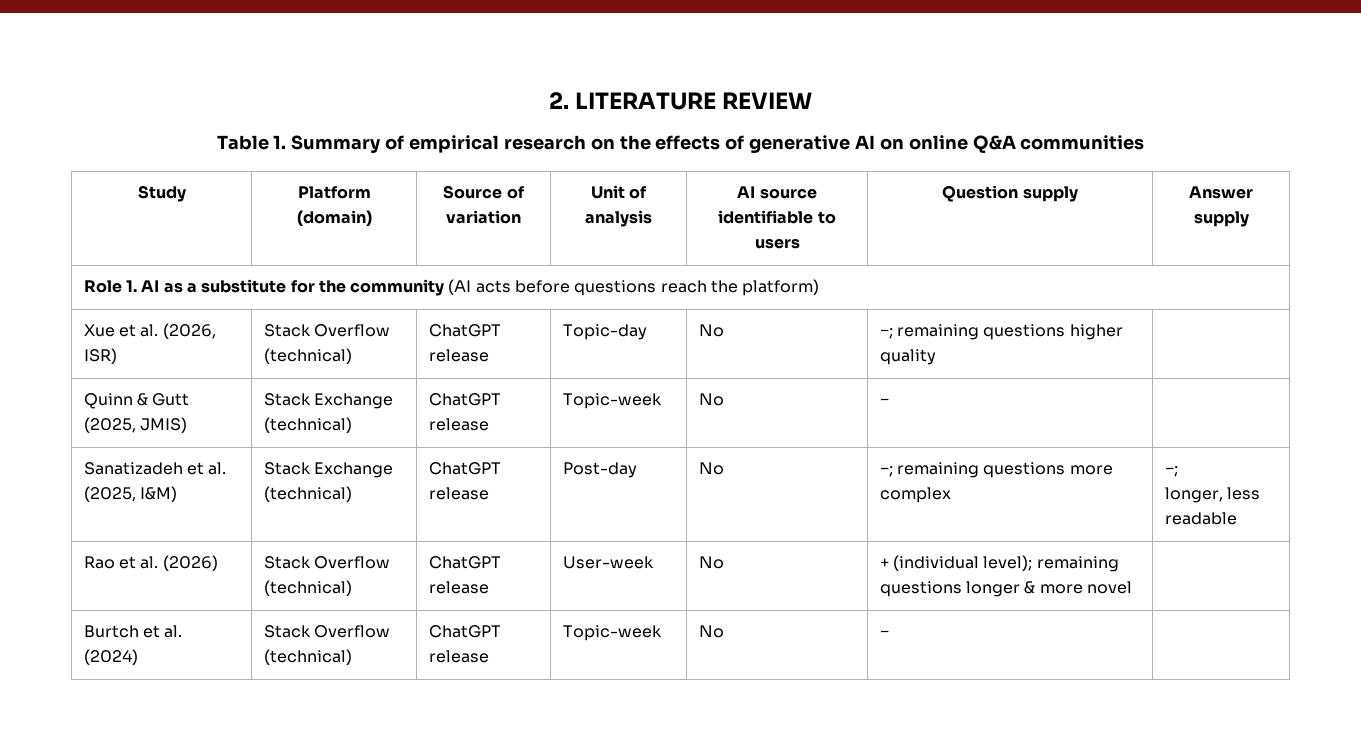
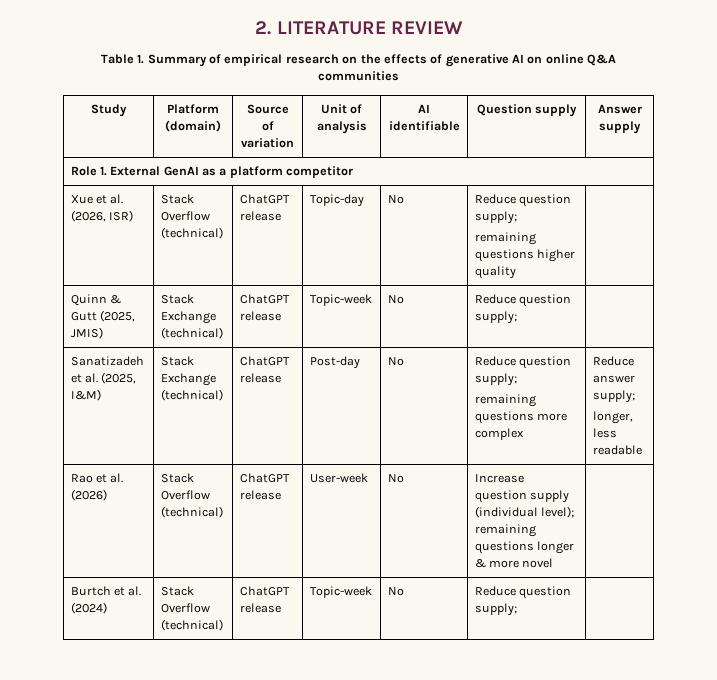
- Study | Platform (domain) | Source of variation | Unit of analysis | AI source identifiable to users | Question supply | Answer supply
+ Study | Platform (domain) | Source of variation | Unit of analysis | AI identifiable | Question supply | Answer supply
- Role 1. AI as a substitute for the community (AI acts before questions reach the platform)
+ Role 1. External GenAI as a platform competitor
- Xue et al. (2026, ISR) | Stack Overflow (technical) | ChatGPT release | Topic-day | No | −; remaining questions higher quality |
+ Xue et al. (2026, ISR) | Stack Overflow (technical) | ChatGPT release | Topic-day | No | Reduce question supply;
+ remaining questions higher quality |
- Quinn & Gutt (2025, JMIS) | Stack Exchange (technical) | ChatGPT release | Topic-week | No | − |
+ Quinn & Gutt (2025, JMIS) | Stack Exchange (technical) | ChatGPT release | Topic-week | No | Reduce question supply; |
- Sanatizadeh et al. (2025, I&M) | Stack Exchange (technical) | ChatGPT release | Post-day | No | −; remaining questions more complex | −;
+ Sanatizadeh et al. (2025, I&M) | Stack Exchange (technical) | ChatGPT release | Post-day | No | Reduce question supply;
+ remaining questions more complex | Reduce answer supply;
- Rao et al. (2026) | Stack Overflow (technical) | ChatGPT release | User-week | No | + (individual level); remaining questions longer & more novel |
+ Rao et al. (2026) | Stack Overflow (technical) | ChatGPT release | User-week | No | Increase question supply (individual level); remaining questions longer & more novel |
- Burtch et al. (2024) | Stack Overflow (technical) | ChatGPT release | Topic-week | No | − |
+ Burtch et al. (2024) | Stack Overflow (technical) | ChatGPT release | Topic-week | No | Reduce question supply; |

